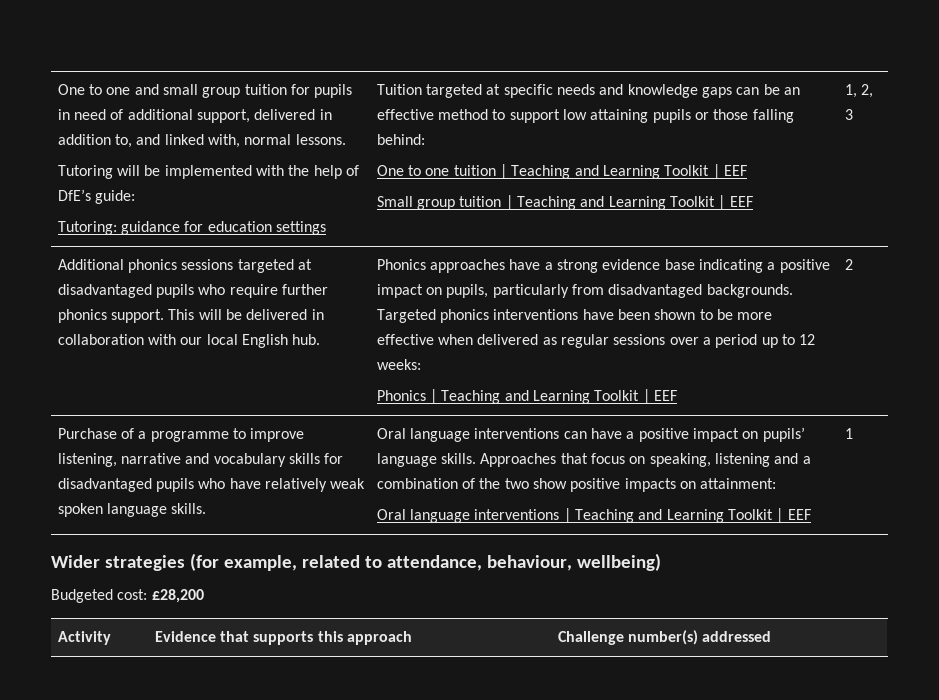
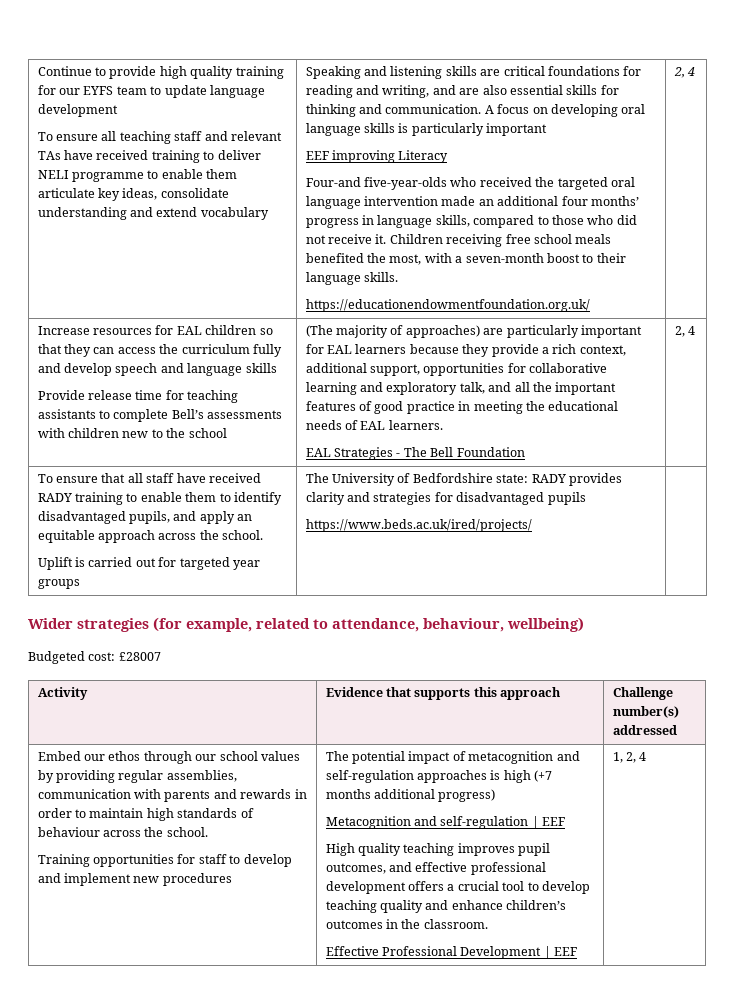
- One to one and small group tuition for pupils in need of additional support, delivered in addition to, and linked with, normal lessons.
- Tutoring will be implemented with the help of DfE’s guide:
- Tutoring: guidance for education settings | Tuition targeted at specific needs and knowledge gaps can be an effective method to support low attaining pupils or those falling behind:
- One to one tuition | Teaching and Learning Toolkit | EEF
- Small group tuition | Teaching and Learning Toolkit | EEF | 1, 2, 3
- Additional phonics sessions targeted at disadvantaged pupils who require further phonics support. This will be delivered in collaboration with our local English hub. | Phonics approaches have a strong evidence base indicating a positive impact on pupils, particularly from disadvantaged backgrounds. Targeted phonics interventions have been shown to be more effective when delivered as regular sessions over a period up to 12 weeks:
- Phonics | Teaching and Learning Toolkit | EEF | 2
- Purchase of a programme to improve listening, narrative and vocabulary skills for disadvantaged pupils who have relatively weak spoken language skills. | Oral language interventions can have a positive impact on pupils’ language skills. Approaches that focus on speaking, listening and a combination of the two show positive impacts on attainment:
- Oral language interventions | Teaching and Learning Toolkit | EEF | 1
+ Continue to provide high quality training for our EYFS team to update language development
+ To ensure all teaching staff and relevant TAs have received training to deliver NELI programme to enable them articulate key ideas, consolidate understanding and extend vocabulary | Speaking and listening skills are critical foundations for reading and writing, and are also essential skills for thinking and communication. A focus on developing oral language skills is particularly important
+ EEF improving Literacy
+ Four-and five-year-olds who received the targeted oral language intervention made an additional four months’ progress in language skills, compared to those who did not receive it. Children receiving free school meals benefited the most, with a seven-month boost to their language skills.
+ https://educationendowmentfoundation.org.uk/ | 2, 4
+ Increase resources for EAL children so that they can access the curriculum fully and develop speech and language skills
+ Provide release time for teaching assistants to complete Bell’s assessments with children new to the school | (The majority of approaches) are particularly important for EAL learners because they provide a rich context, additional support, opportunities for collaborative learning and exploratory talk, and all the important features of good practice in meeting the educational needs of EAL learners.
+ EAL Strategies - The Bell Foundation | 2, 4
+ To ensure that all staff have received RADY training to enable them to identify disadvantaged pupils, and apply an equitable approach across the school.
+ Uplift is carried out for targeted year groups | The University of Bedfordshire state: RADY provides clarity and strategies for disadvantaged pupils
+ https://www.beds.ac.uk/ired/projects/
- Budgeted cost: £28,200
+ Budgeted cost: £28007
+ Embed our ethos through our school values by providing regular assemblies, communication with parents and rewards in order to maintain high standards of behaviour across the school.
+ Training opportunities for staff to develop and implement new procedures | The potential impact of metacognition and self-regulation approaches is high (+7 months additional progress)
+ Metacognition and self-regulation | EEF
+ High quality teaching improves pupil outcomes, and effective professional development offers a crucial tool to develop teaching quality and enhance children’s outcomes in the classroom.
+ Effective Professional Development | EEF | 1, 2, 4

